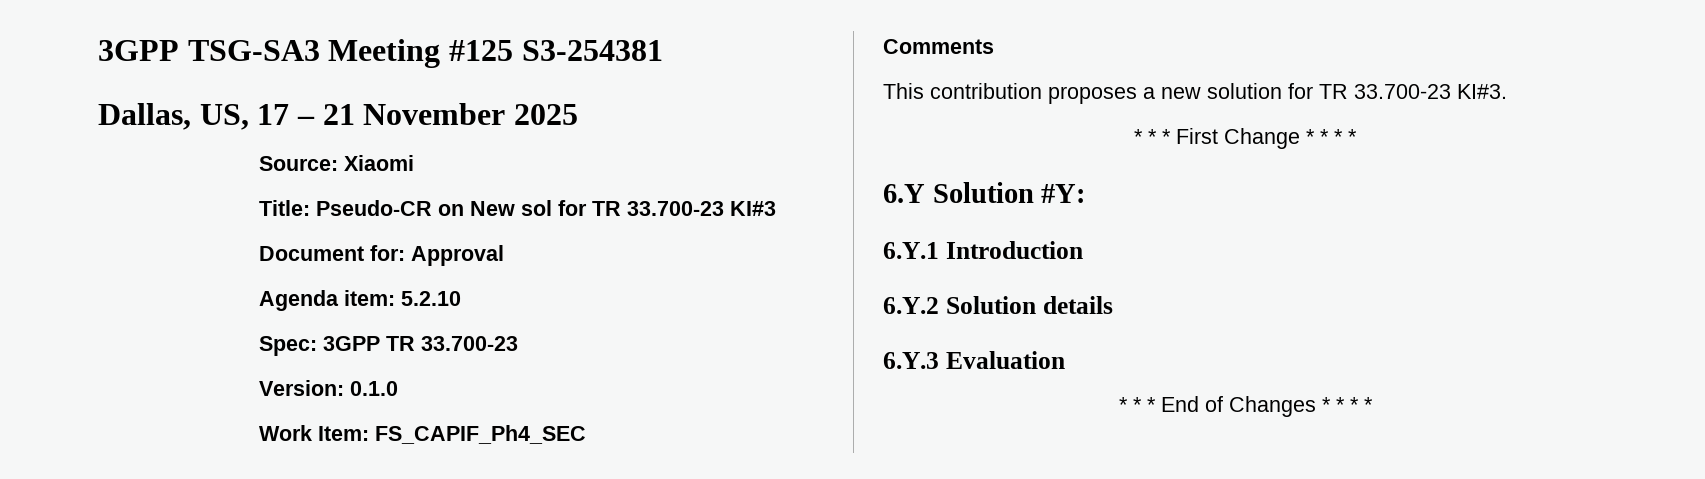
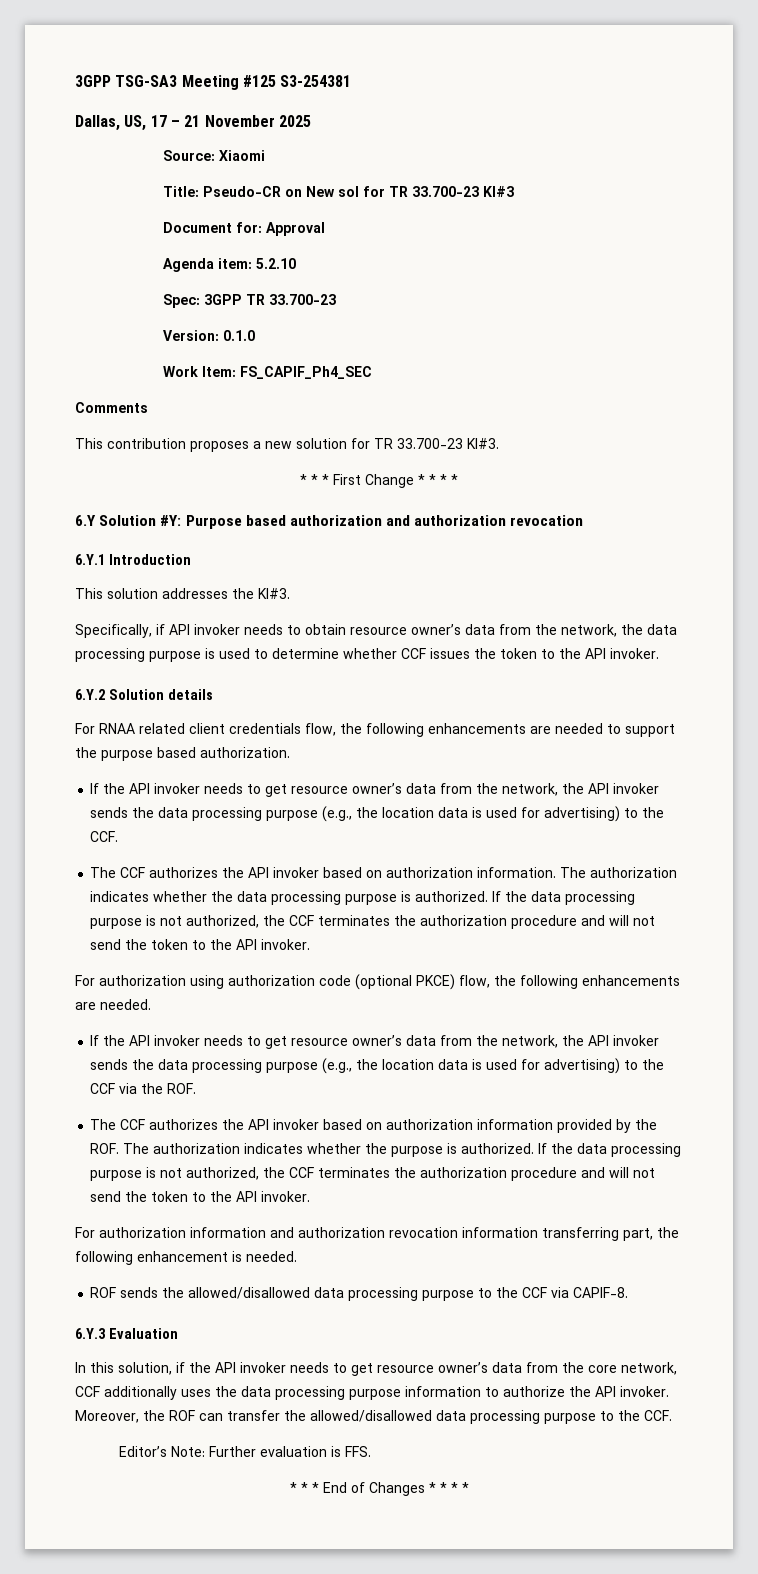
- 6.Y Solution #Y:
+ 6.Y Solution #Y: Purpose based authorization and authorization revocation
  6.Y.1 Introduction
+ This solution addresses the KI#3.
+ Specifically, if API invoker needs to obtain resource owner’s data from the network, the data processing purpose is used to determine whether CCF issues the token to the API invoker.
  6.Y.2 Solution details
+ For RNAA related client credentials flow, the following enhancements are needed to support the purpose based authorization.
+ If the API invoker needs to get resource owner’s data from the network, the API invoker sends the data processing purpose (e.g., the location data is used for advertising) to the CCF.
+ The CCF authorizes the API invoker based on authorization information. The authorization indicates whether the data processing purpose is authorized. If the data processing purpose is not authorized, the CCF terminates the authorization procedure and will not send the token to the API invoker.
+ For authorization using authorization code (optional PKCE) flow, the following enhancements are needed.
+ If the API invoker needs to get resource owner’s data from the network, the API invoker sends the data processing purpose (e.g., the location data is used for advertising) to the CCF via the ROF.
+ The CCF authorizes the API invoker based on authorization information provided by the ROF. The authorization indicates whether the purpose is authorized. If the data processing purpose is not authorized, the CCF terminates the authorization procedure and will not send the token to the API invoker.
+ For authorization information and authorization revocation information transferring part, the following enhancement is needed.
+ ROF sends the allowed/disallowed data processing purpose to the CCF via CAPIF-8.
  6.Y.3 Evaluation
+ In this solution, if the API invoker needs to get resource owner’s data from the core network, CCF additionally uses the data processing purpose information to authorize the API invoker. Moreover, the ROF can transfer the allowed/disallowed data processing purpose to the CCF.
+ Editor’s Note: Further evaluation is FFS.

